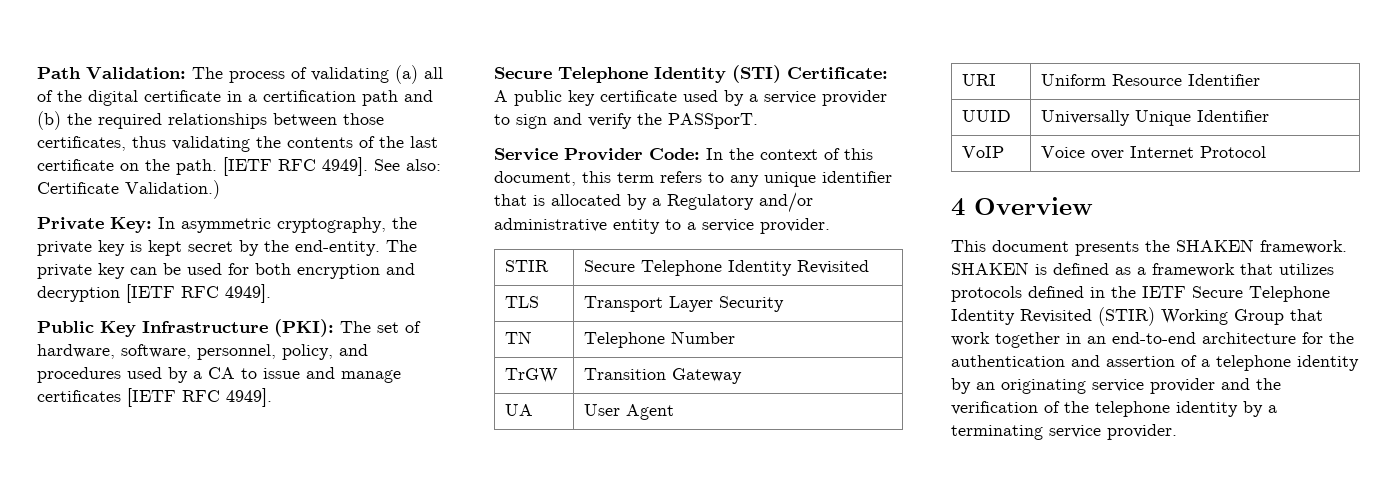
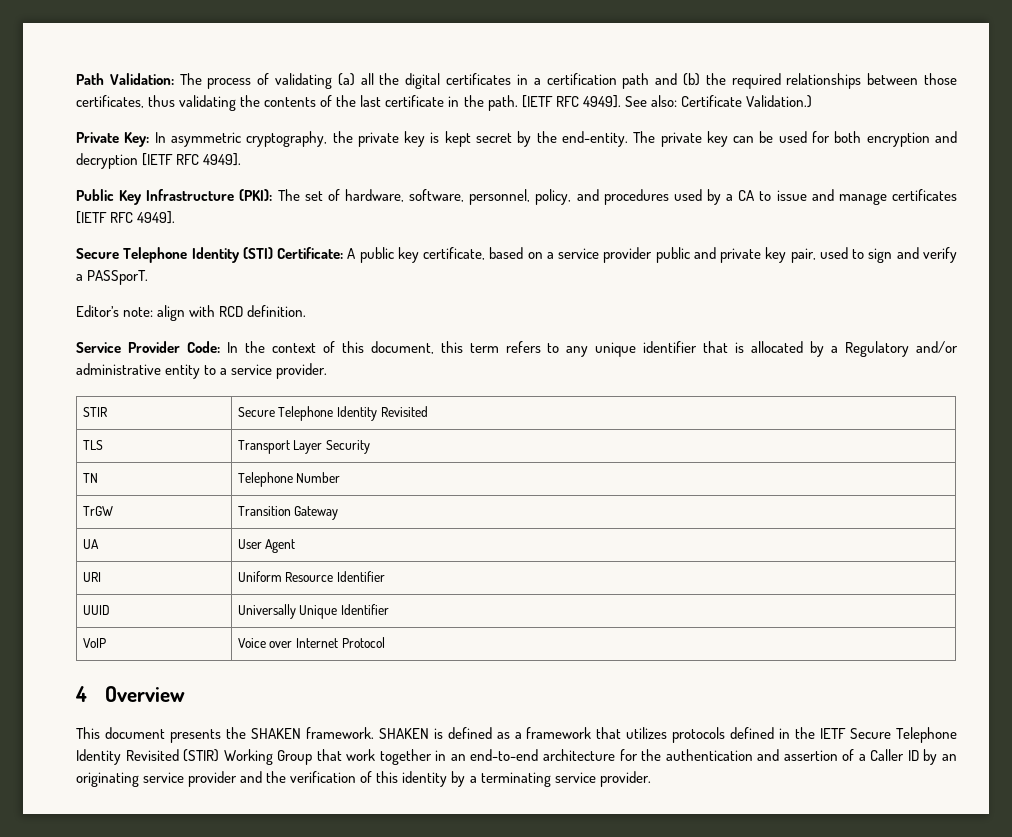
- Path Validation: The process of validating (a) all of the digital certificate in a certification path and (b) the required relationships between those certificates, thus validating the contents of the last certificate on the path.
+ Path Validation: The process of validating (a) all the digital certificates in a certification path and (b) the required relationships between those certificates, thus validating the contents of the last certificate in the path.
- Secure Telephone Identity (STI) Certificate: A public key certificate used by a service provider to sign and verify the PASSporT.
+ Secure Telephone Identity (STI) Certificate: A public key certificate, based on a service provider public and private key pair, used to sign and verify a PASSporT.
+ Editor’s note: align with RCD definition.
- SHAKEN is defined as a framework that utilizes protocols defined in the IETF Secure Telephone Identity Revisited (STIR) Working Group that work together in an end-to-end architecture for the authentication and assertion of a telephone identity by an originating service provider and the verification of the telephone identity by a terminating service provider.
+ SHAKEN is defined as a framework that utilizes protocols defined in the IETF Secure Telephone Identity Revisited (STIR) Working Group that work together in an end-to-end architecture for the authentication and assertion of a Caller ID by an originating service provider and the verification of this identity by a terminating service provider.

